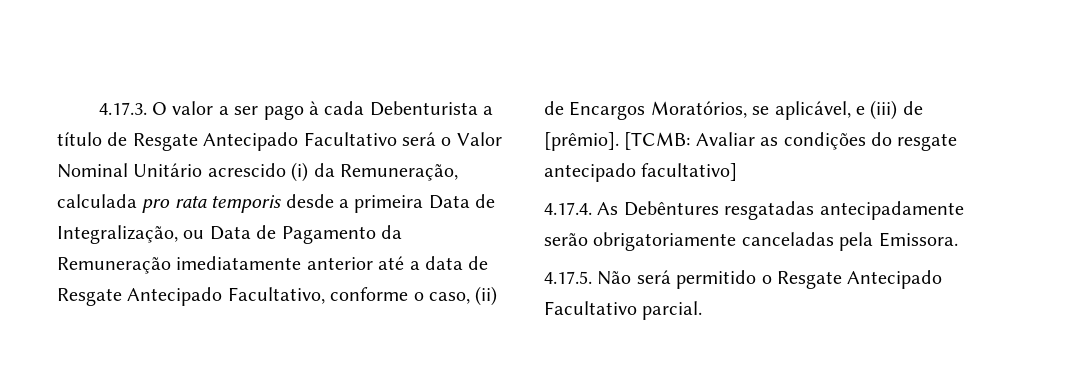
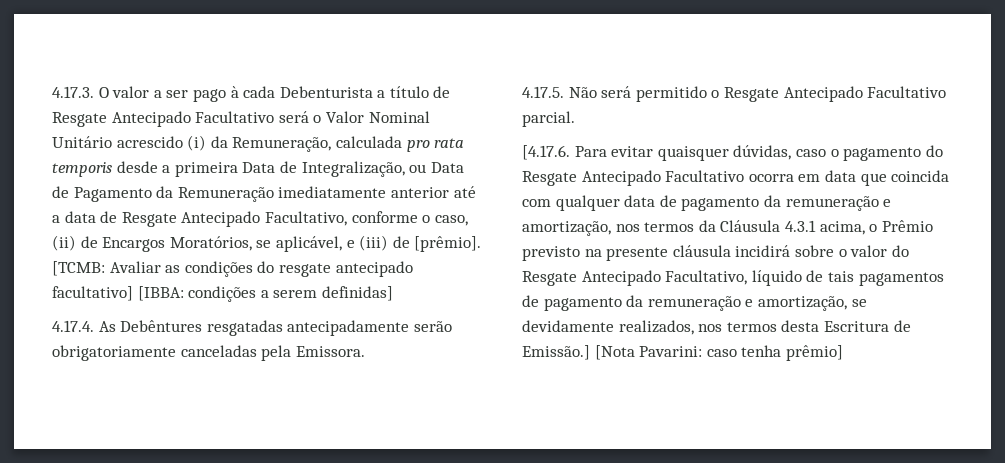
- [TCMB: Avaliar as condições do resgate antecipado facultativo]
+ [TCMB: Avaliar as condições do resgate antecipado facultativo] [IBBA: condições a serem definidas]
+ [4.17.6. Para evitar quaisquer dúvidas, caso o pagamento do Resgate Antecipado Facultativo ocorra em data que coincida com qualquer data de pagamento da remuneração e amortização, nos termos da Cláusula 4.3.1 acima, o Prêmio previsto na presente cláusula incidirá sobre o valor do Resgate Antecipado Facultativo, líquido de tais pagamentos de pagamento da remuneração e amortização, se devidamente realizados, nos termos desta Escritura de Emissão.] [Nota Pavarini: caso tenha prêmio]

